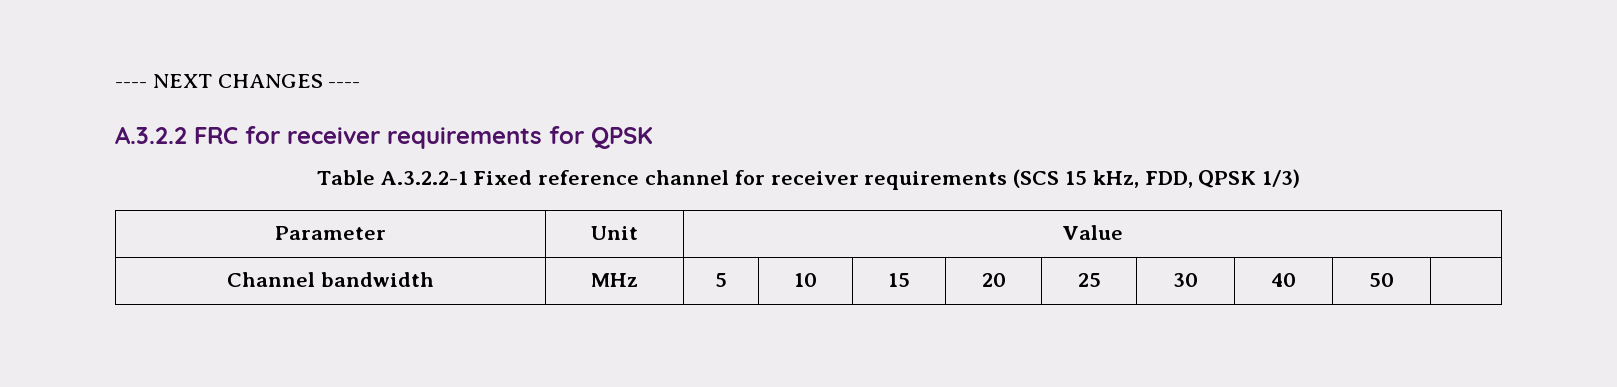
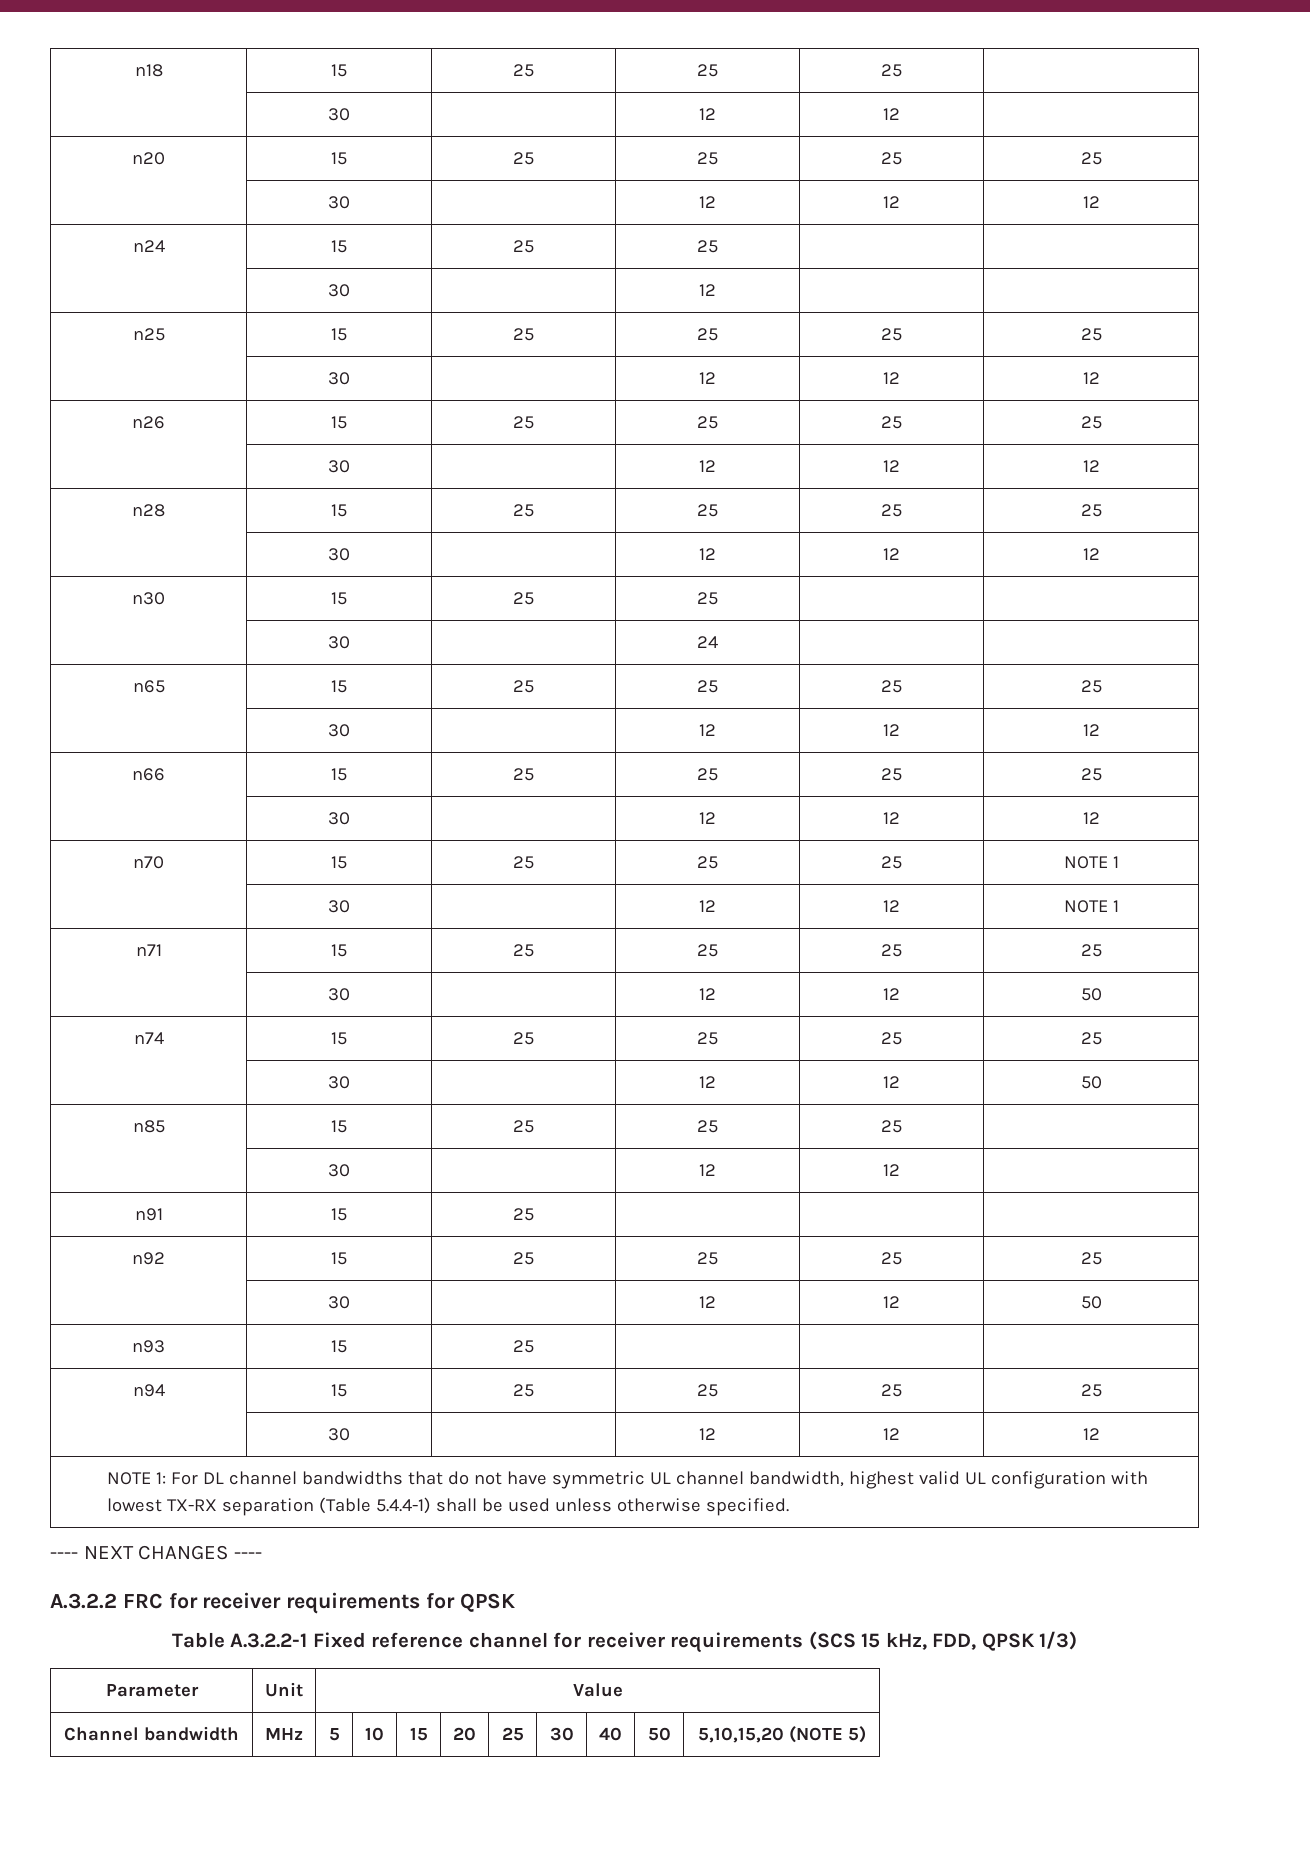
+ n18 | 15 | 25 | 25 | 25 |
+ | 30 | | 12 | 12 |
+ n20 | 15 | 25 | 25 | 25 | 25
+ | 30 | | 12 | 12 | 12
+ n24 | 15 | 25 | 25 | |
+ | 30 | | 12 | |
+ n25 | 15 | 25 | 25 | 25 | 25
+ | 30 | | 12 | 12 | 12
+ n26 | 15 | 25 | 25 | 25 | 25
+ | 30 | | 12 | 12 | 12
+ n28 | 15 | 25 | 25 | 25 | 25
+ | 30 | | 12 | 12 | 12
+ n30 | 15 | 25 | 25 | |
+ | 30 | | 24 | |
+ n65 | 15 | 25 | 25 | 25 | 25
+ | 30 | | 12 | 12 | 12
+ n66 | 15 | 25 | 25 | 25 | 25
+ | 30 | | 12 | 12 | 12
+ n70 | 15 | 25 | 25 | 25 | NOTE 1
+ | 30 | | 12 | 12 | NOTE 1
+ n71 | 15 | 25 | 25 | 25 | 25
+ | 30 | | 12 | 12 | 50
+ n74 | 15 | 25 | 25 | 25 | 25
+ | 30 | | 12 | 12 | 50
+ n85 | 15 | 25 | 25 | 25 |
+ | 30 | | 12 | 12 |
+ n91 | 15 | 25 | | |
+ n92 | 15 | 25 | 25 | 25 | 25
+ | 30 | | 12 | 12 | 50
+ n93 | 15 | 25 | | |
+ n94 | 15 | 25 | 25 | 25 | 25
+ | 30 | | 12 | 12 | 12
+ NOTE 1: For DL channel bandwidths that do not have symmetric UL channel bandwidth, highest valid UL configuration with lowest TX-RX separation (Table 5.4.4-1) shall be used unless otherwise specified.
- Channel bandwidth | MHz | 5 | 10 | 15 | 20 | 25 | 30 | 40 | 50 |
+ Channel bandwidth | MHz | 5 | 10 | 15 | 20 | 25 | 30 | 40 | 50 | 5,10,15,20 (NOTE 5)

